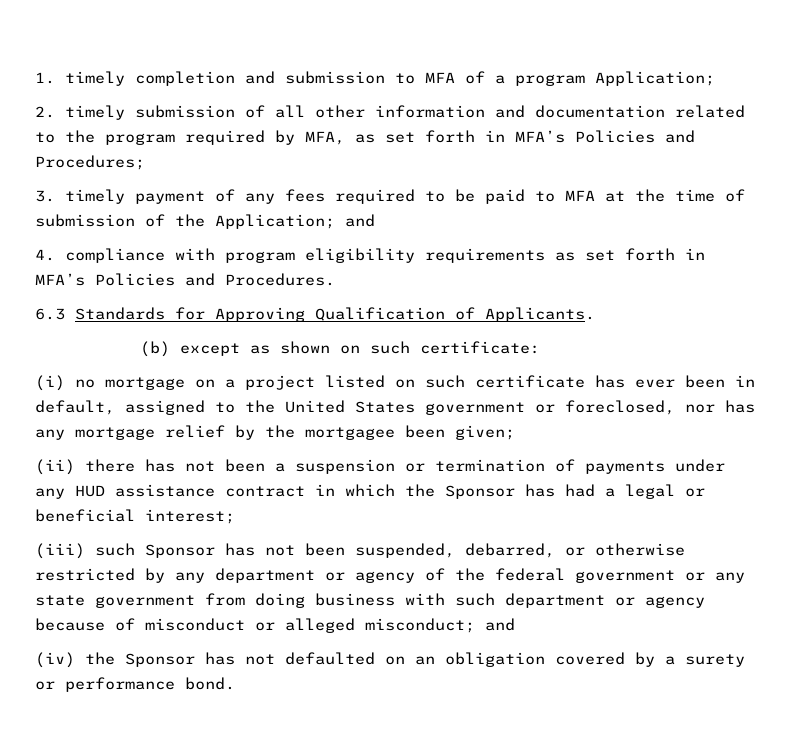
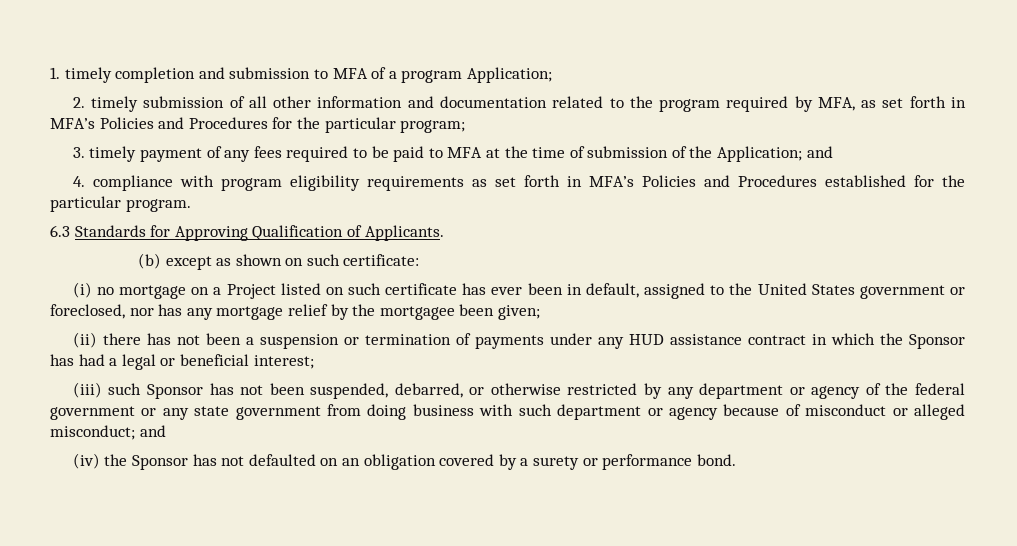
- 2. timely submission of all other information and documentation related to the program required by MFA, as set forth in MFA’s Policies and Procedures;
+ 2. timely submission of all other information and documentation related to the program required by MFA, as set forth in MFA’s Policies and Procedures for the particular program;
- 4. compliance with program eligibility requirements as set forth in MFA’s Policies and Procedures.
+ 4. compliance with program eligibility requirements as set forth in MFA’s Policies and Procedures established for the particular program.
- (i) no mortgage on a project listed on such certificate has ever been in default, assigned to the United States government or foreclosed, nor has any mortgage relief by the mortgagee been given;
+ (i) no mortgage on a Project listed on such certificate has ever been in default, assigned to the United States government or foreclosed, nor has any mortgage relief by the mortgagee been given;

